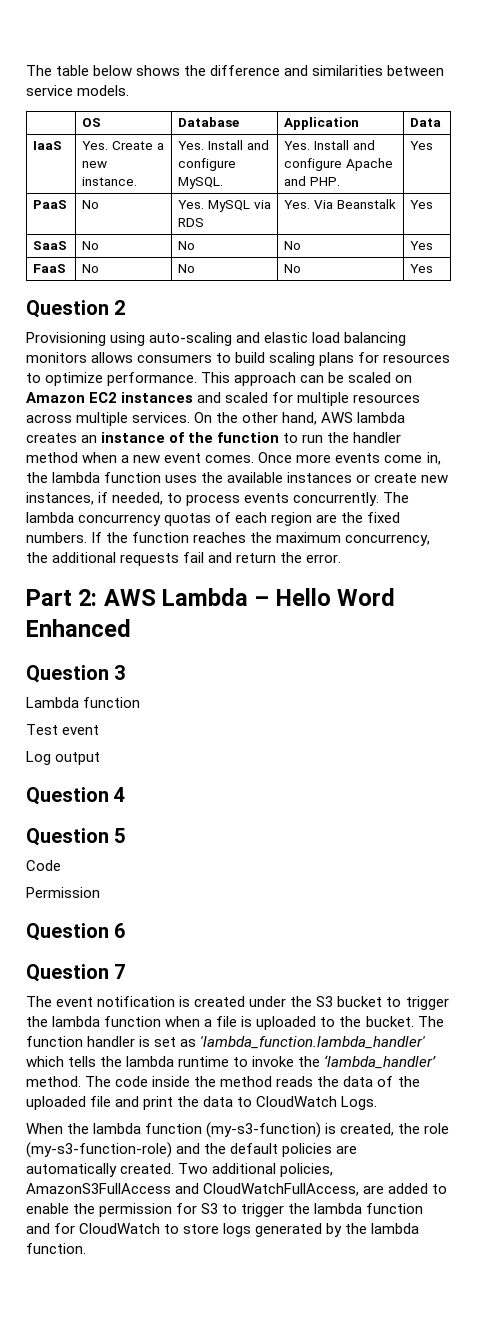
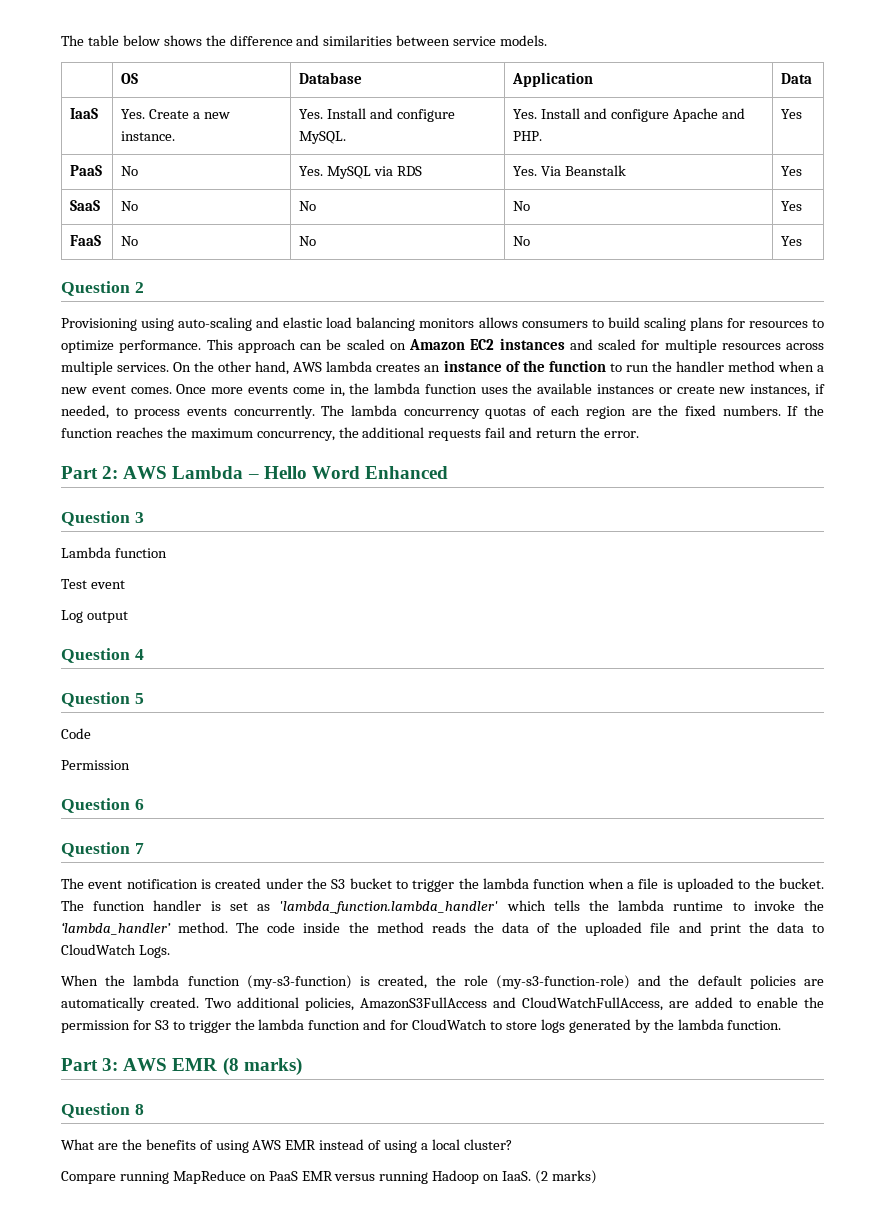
+ Part 3: AWS EMR (8 marks)
+ Question 8
+ What are the benefits of using AWS EMR instead of using a local cluster?
+ Compare running MapReduce on PaaS EMR versus running Hadoop on IaaS. (2 marks)

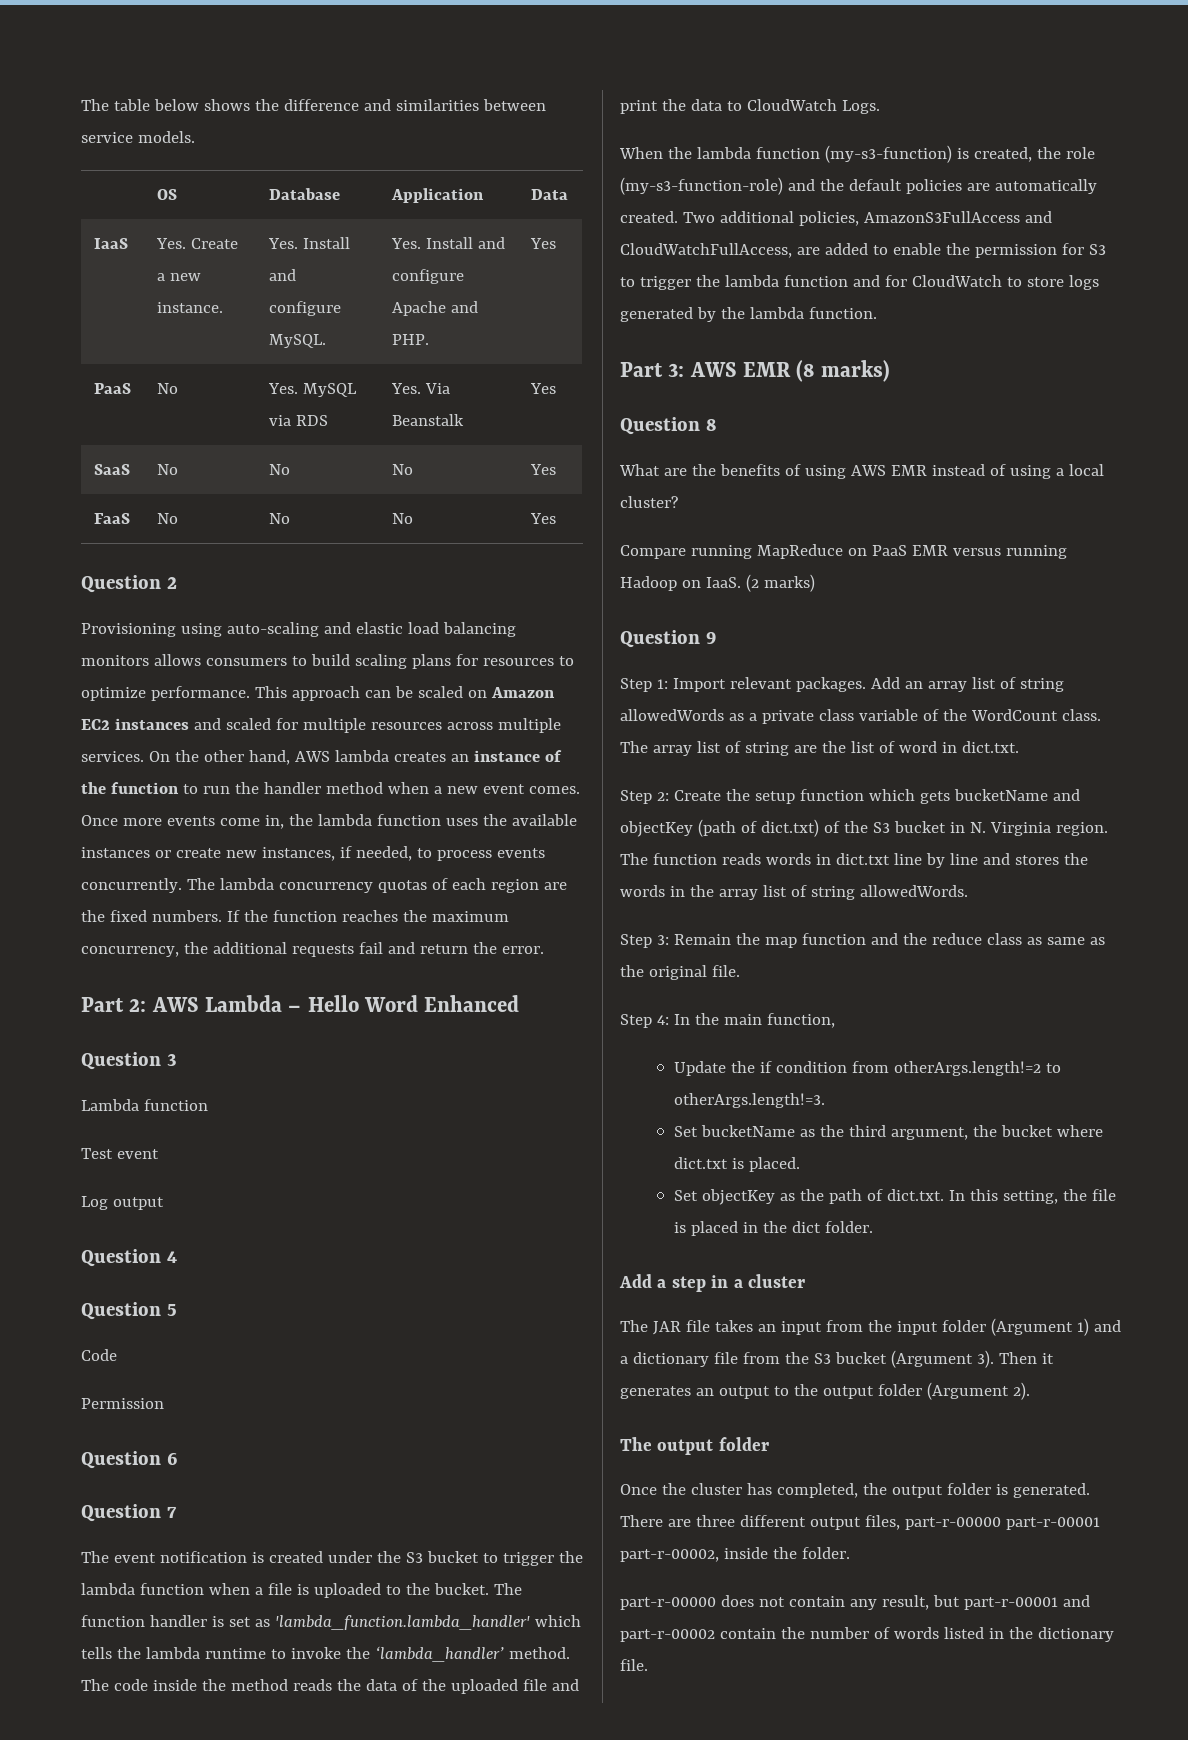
+ Question 9
+ Step 1: Import relevant packages. Add an array list of string allowedWords as a private class variable of the WordCount class. The array list of string are the list of word in dict.txt.
+ Step 2: Create the setup function which gets bucketName and objectKey (path of dict.txt) of the S3 bucket in N. Virginia region. The function reads words in dict.txt line by line and stores the words in the array list of string allowedWords.
+ Step 3: Remain the map function and the reduce class as same as the original file.
+ Step 4: In the main function,
+ Update the if condition from otherArgs.length!=2 to otherArgs.length!=3.
+ Set bucketName as the third argument, the bucket where dict.txt is placed.
+ Set objectKey as the path of dict.txt. In this setting, the file is placed in the dict folder.
+ Add a step in a cluster
+ The JAR file takes an input from the input folder (Argument 1) and a dictionary file from the S3 bucket (Argument 3). Then it generates an output to the output folder (Argument 2).
+ The output folder
+ Once the cluster has completed, the output folder is generated. There are three different output files, part-r-00000 part-r-00001 part-r-00002, inside the folder.
+ part-r-00000 does not contain any result, but part-r-00001 and part-r-00002 contain the number of words listed in the dictionary file.

